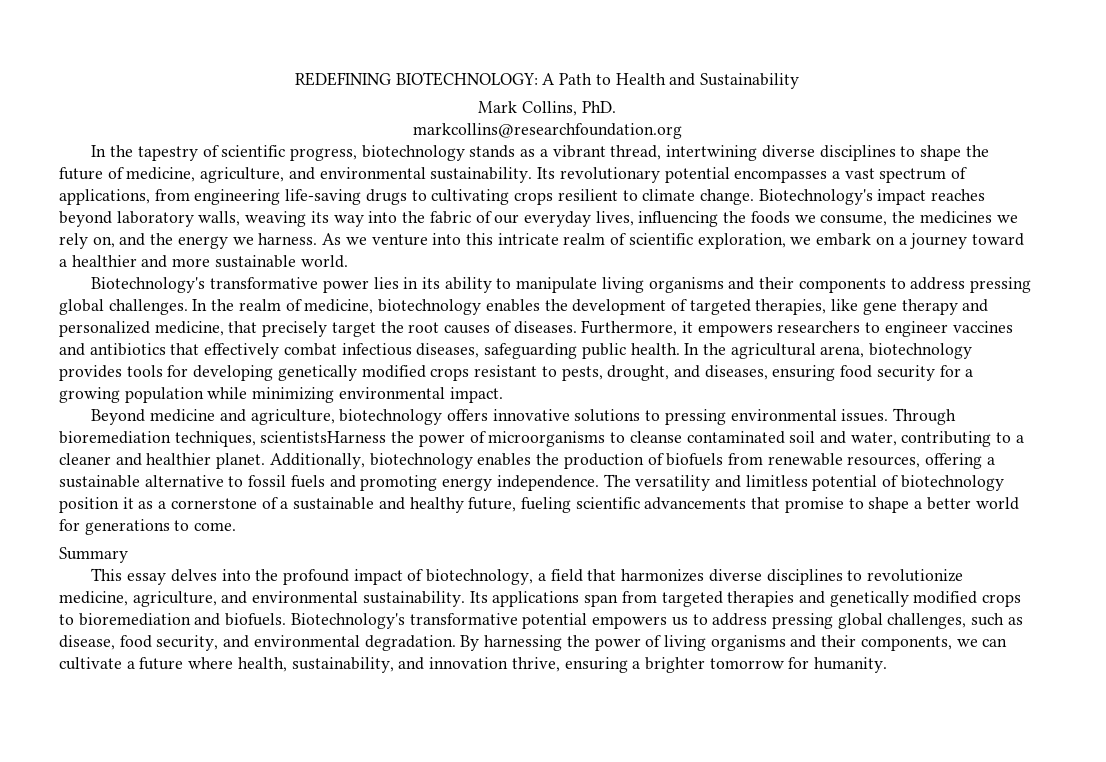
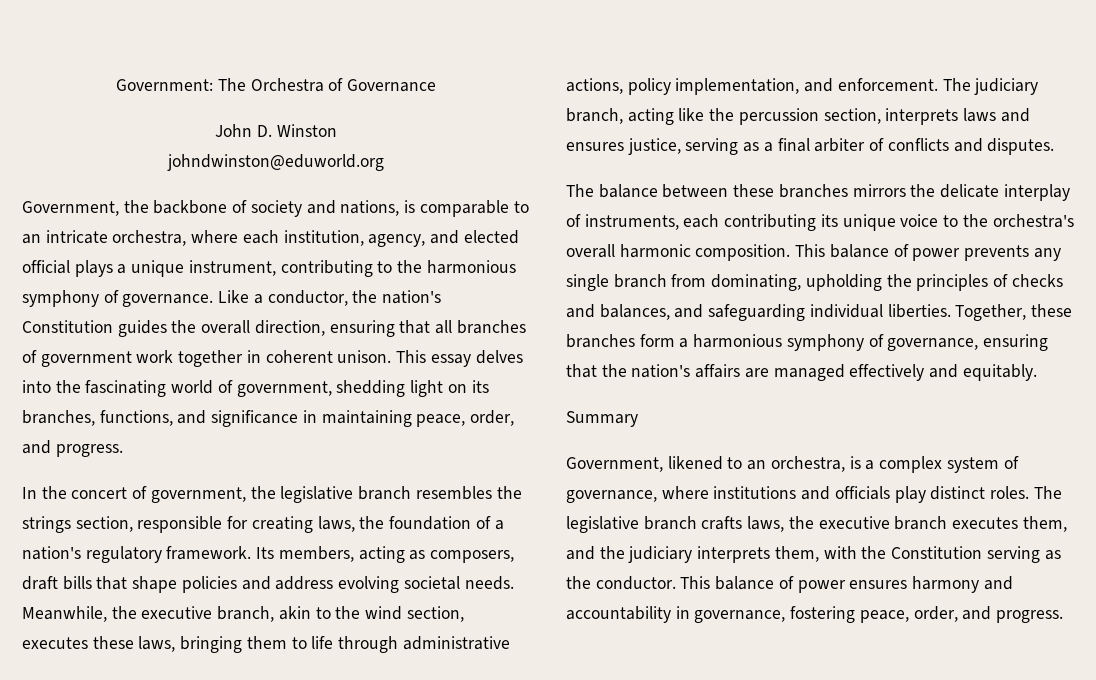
- REDEFINING BIOTECHNOLOGY: A Path to Health and Sustainability
- Mark Collins, PhD.
- markcollins@researchfoundation.org
- In the tapestry of scientific progress, biotechnology stands as a vibrant thread, intertwining diverse disciplines to shape the future of medicine, agriculture, and environmental sustainability. Its revolutionary potential encompasses a vast spectrum of applications, from engineering life-saving drugs to cultivating crops resilient to climate change. Biotechnology's impact reaches beyond laboratory walls, weaving its way into the fabric of our everyday lives, influencing the foods we consume, the medicines we rely on, and the energy we harness. As we venture into this intricate realm of scientific exploration, we embark on a journey toward a healthier and more sustainable world.
- Biotechnology's transformative power lies in its ability to manipulate living organisms and their components to address pressing global challenges. In the realm of medicine, biotechnology enables the development of targeted therapies, like gene therapy and personalized medicine, that precisely target the root causes of diseases. Furthermore, it empowers researchers to engineer vaccines and antibiotics that effectively combat infectious diseases, safeguarding public health. In the agricultural arena, biotechnology provides tools for developing genetically modified crops resistant to pests, drought, and diseases, ensuring food security for a growing population while minimizing environmental impact.
- Beyond medicine and agriculture, biotechnology offers innovative solutions to pressing environmental issues. Through bioremediation techniques, scientistsHarness the power of microorganisms to cleanse contaminated soil and water, contributing to a cleaner and healthier planet. Additionally, biotechnology enables the production of biofuels from renewable resources, offering a sustainable alternative to fossil fuels and promoting energy independence. The versatility and limitless potential of biotechnology position it as a cornerstone of a sustainable and healthy future, fueling scientific advancements that promise to shape a better world for generations to come.
+ Government: The Orchestra of Governance
+ John D. Winston
+ johndwinston@eduworld.org
+ Government, the backbone of society and nations, is comparable to an intricate orchestra, where each institution, agency, and elected official plays a unique instrument, contributing to the harmonious symphony of governance. Like a conductor, the nation's Constitution guides the overall direction, ensuring that all branches of government work together in coherent unison. This essay delves into the fascinating world of government, shedding light on its branches, functions, and significance in maintaining peace, order, and progress.
+ In the concert of government, the legislative branch resembles the strings section, responsible for creating laws, the foundation of a nation's regulatory framework. Its members, acting as composers, draft bills that shape policies and address evolving societal needs. Meanwhile, the executive branch, akin to the wind section, executes these laws, bringing them to life through administrative actions, policy implementation, and enforcement. The judiciary branch, acting like the percussion section, interprets laws and ensures justice, serving as a final arbiter of conflicts and disputes.
+ The balance between these branches mirrors the delicate interplay of instruments, each contributing its unique voice to the orchestra's overall harmonic composition. This balance of power prevents any single branch from dominating, upholding the principles of checks and balances, and safeguarding individual liberties. Together, these branches form a harmonious symphony of governance, ensuring that the nation's affairs are managed effectively and equitably.
  Summary
- This essay delves into the profound impact of biotechnology, a field that harmonizes diverse disciplines to revolutionize medicine, agriculture, and environmental sustainability. Its applications span from targeted therapies and genetically modified crops to bioremediation and biofuels. Biotechnology's transformative potential empowers us to address pressing global challenges, such as disease, food security, and environmental degradation. By harnessing the power of living organisms and their components, we can cultivate a future where health, sustainability, and innovation thrive, ensuring a brighter tomorrow for humanity.
+ Government, likened to an orchestra, is a complex system of governance, where institutions and officials play distinct roles. The legislative branch crafts laws, the executive branch executes them, and the judiciary interprets them, with the Constitution serving as the conductor. This balance of power ensures harmony and accountability in governance, fostering peace, order, and progress.

